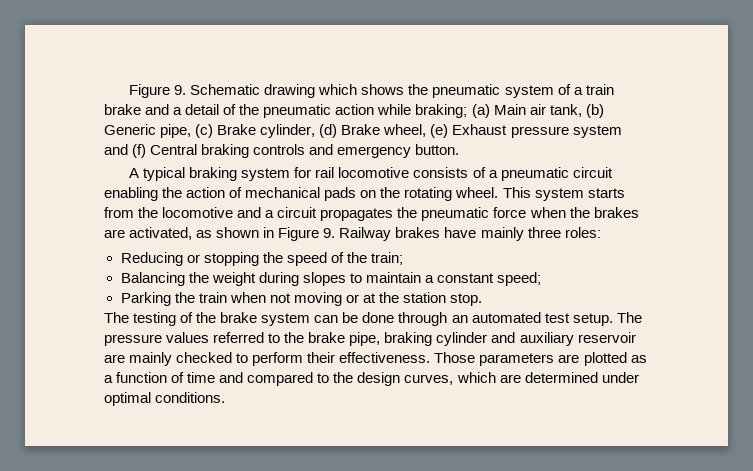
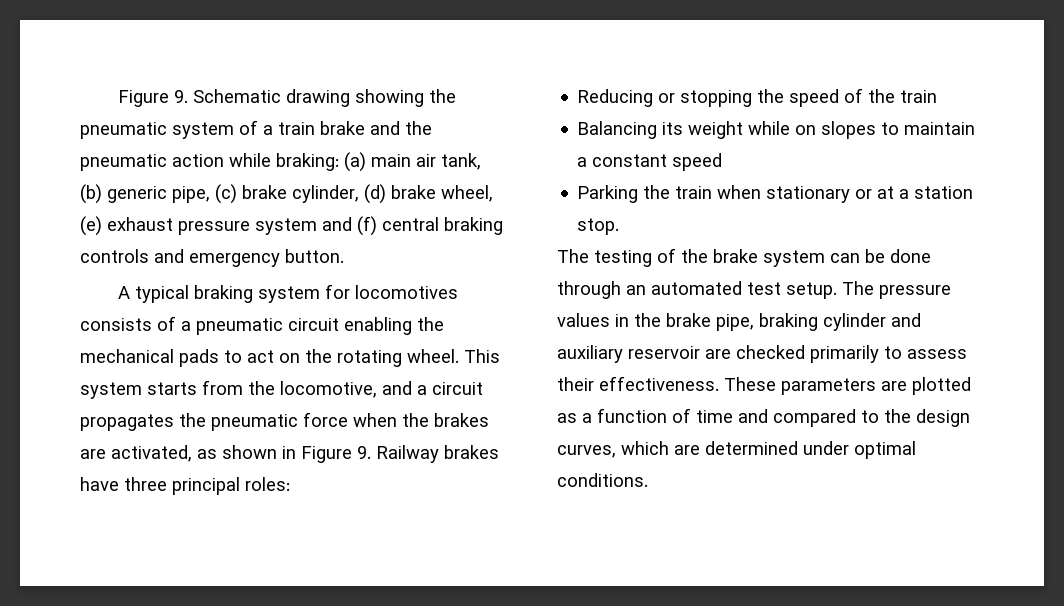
- Figure 9. Schematic drawing which shows the pneumatic system of a train brake and a detail of the pneumatic action while braking; (a) Main air tank, (b) Generic pipe, (c) Brake cylinder, (d) Brake wheel, (e) Exhaust pressure system and (f) Central braking controls and emergency button.
+ Figure 9. Schematic drawing showing the pneumatic system of a train brake and the pneumatic action while braking: (a) main air tank, (b) generic pipe, (c) brake cylinder, (d) brake wheel, (e) exhaust pressure system and (f) central braking controls and emergency button.
- A typical braking system for rail locomotive consists of a pneumatic circuit enabling the action of mechanical pads on the rotating wheel.
+ A typical braking system for locomotives consists of a pneumatic circuit enabling the mechanical pads to act on the rotating wheel.
- This system starts from the locomotive and a circuit propagates the pneumatic force when the brakes are activated, as shown in Figure 9. Railway brakes have mainly three roles:
+ This system starts from the locomotive, and a circuit propagates the pneumatic force when the brakes are activated, as shown in Figure 9. Railway brakes have three principal roles:
- Reducing or stopping the speed of the train;
+ Reducing or stopping the speed of the train
- Balancing the weight during slopes to maintain a constant speed;
+ Balancing its weight while on slopes to maintain a constant speed
- Parking the train when not moving or at the station stop.
+ Parking the train when stationary or at a station stop.
- The pressure values referred to the brake pipe, braking cylinder and auxiliary reservoir are mainly checked to perform their effectiveness.
+ The pressure values in the brake pipe, braking cylinder and auxiliary reservoir are checked primarily to assess their effectiveness.
- Those parameters are plotted as a function of time and compared to the design curves, which are determined under optimal conditions.
+ These parameters are plotted as a function of time and compared to the design curves, which are determined under optimal conditions.

